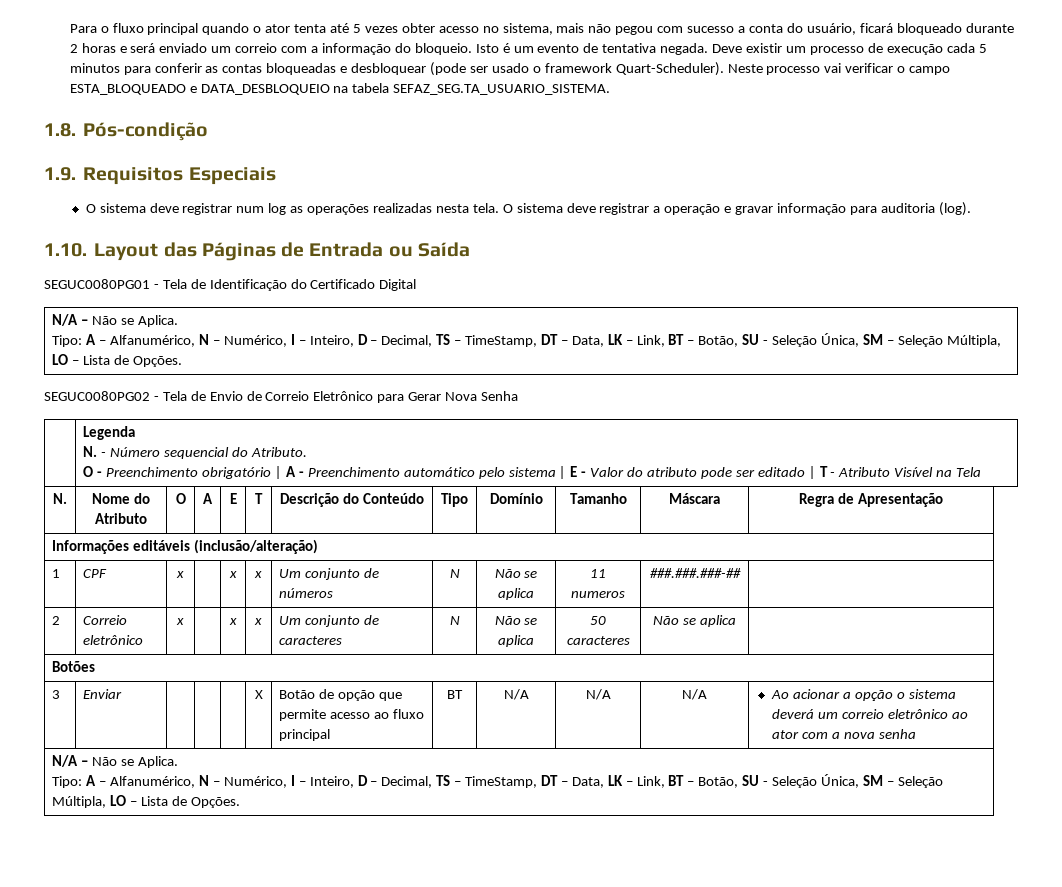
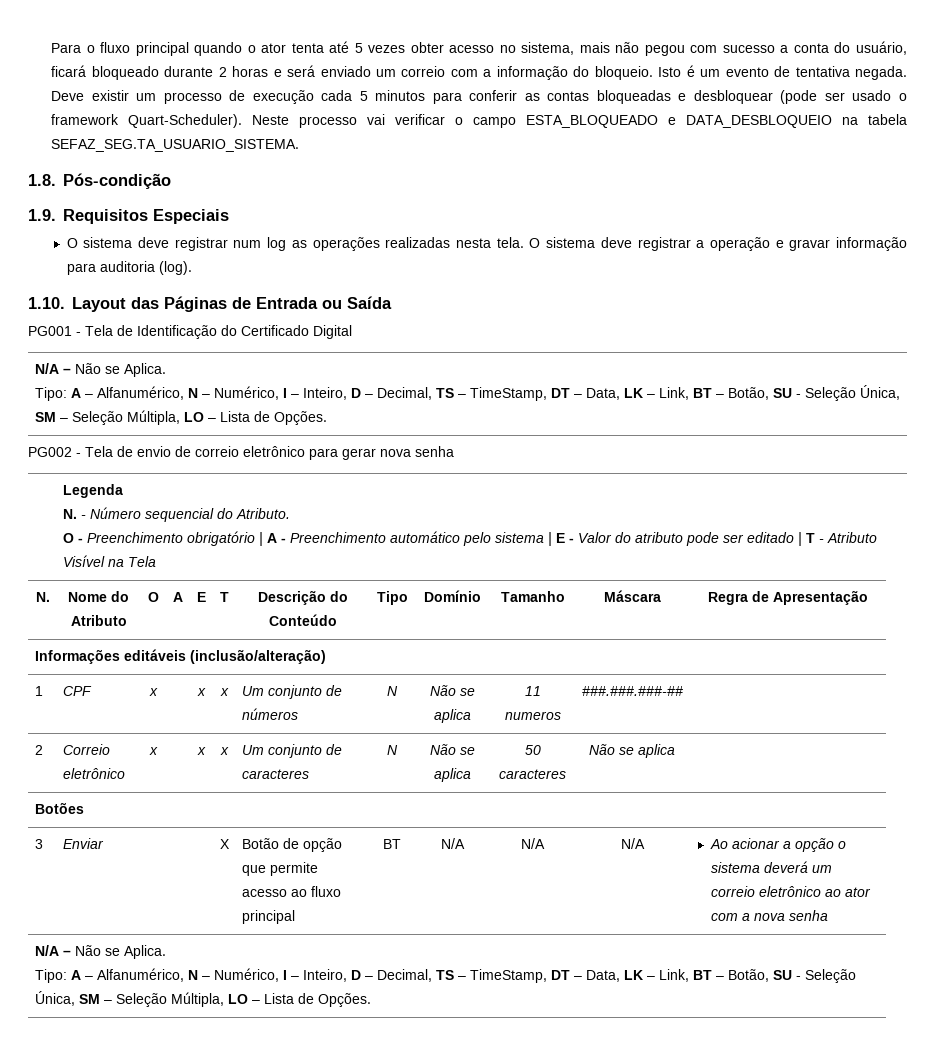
- SEGUC0080PG01 - Tela de Identificação do Certificado Digital
+ PG001 - Tela de Identificação do Certificado Digital
- SEGUC0080PG02 - Tela de Envio de Correio Eletrônico para Gerar Nova Senha
+ PG002 - Tela de envio de correio eletrônico para gerar nova senha

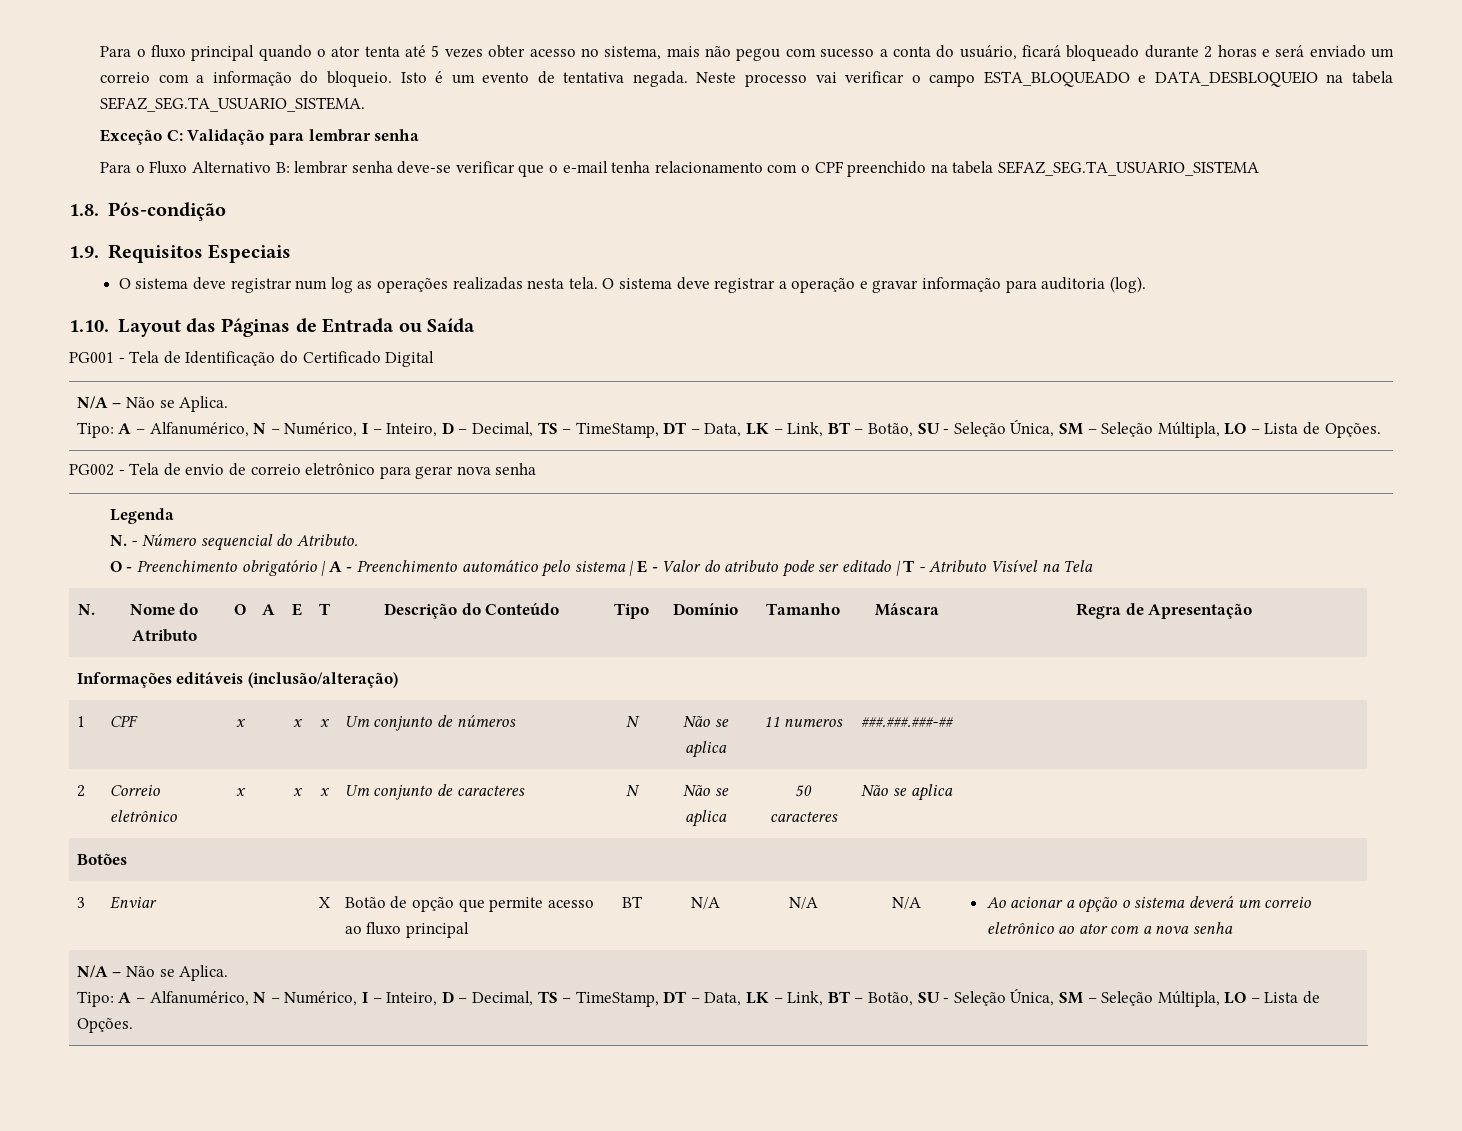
- Deve existir um processo de execução cada 5 minutos para conferir as contas bloqueadas e desbloquear (pode ser usado o framework Quart-Scheduler).
+ Exceção C: Validação para lembrar senha
+ Para o Fluxo Alternativo B: lembrar senha deve-se verificar que o e-mail tenha relacionamento com o CPF preenchido na tabela SEFAZ_SEG.TA_USUARIO_SISTEMA

